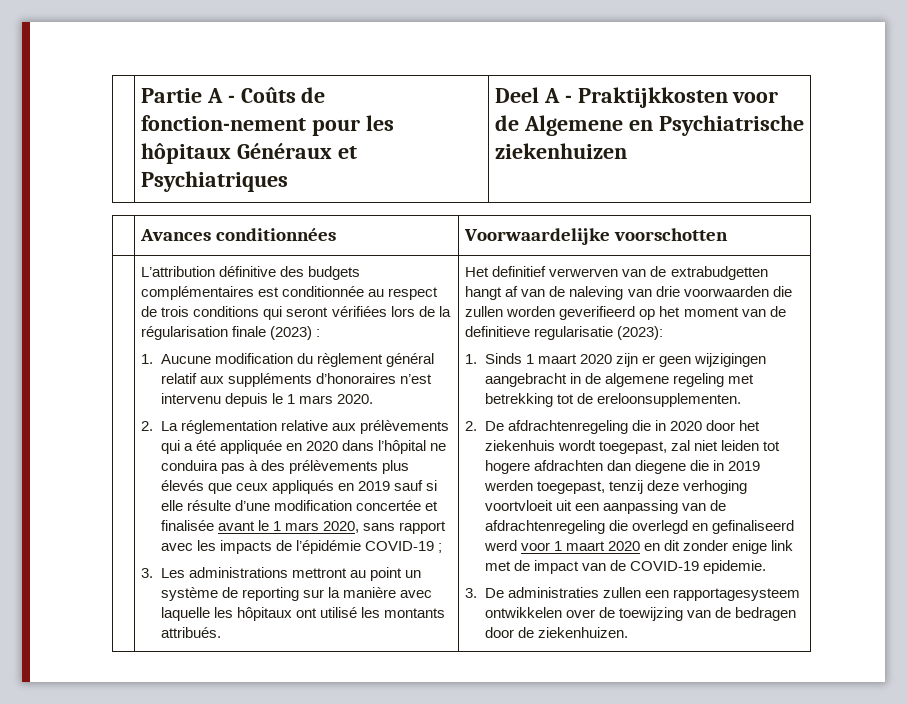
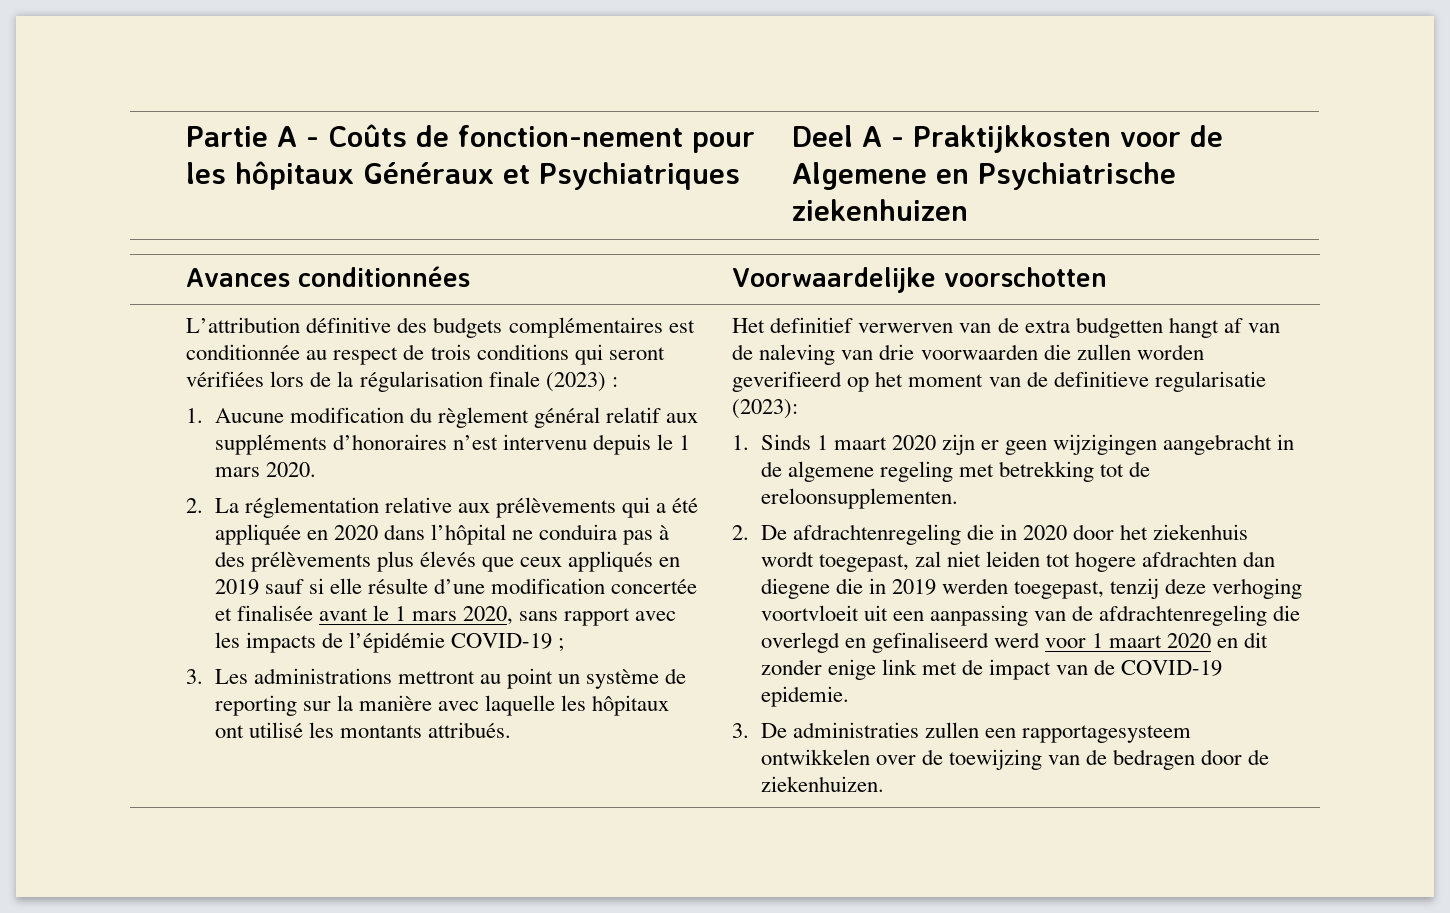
- Het definitief verwerven van de extrabudgetten hangt af van de naleving van drie voorwaarden die zullen worden geverifieerd op het moment van de definitieve regularisatie (2023):
+ Het definitief verwerven van de extra budgetten hangt af van de naleving van drie voorwaarden die zullen worden geverifieerd op het moment van de definitieve regularisatie (2023):

